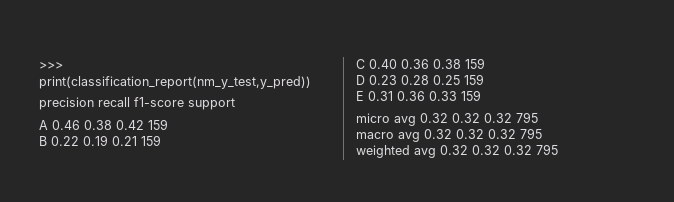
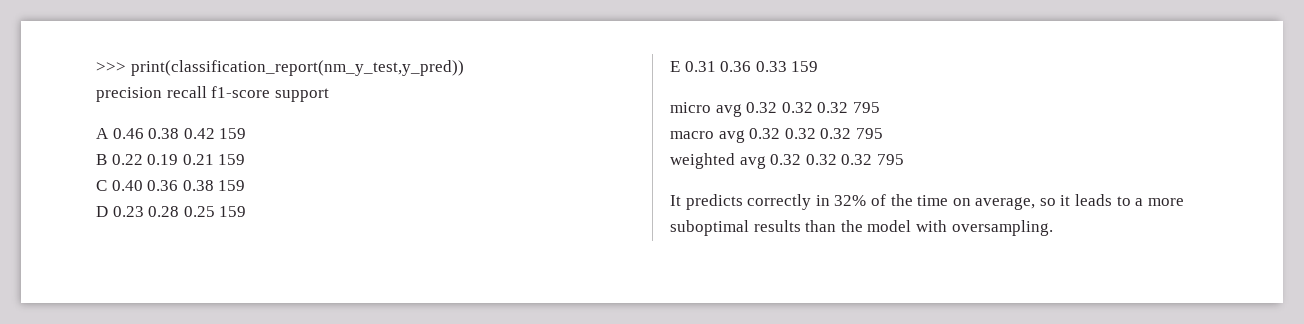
+ It predicts correctly in 32% of the time on average, so it leads to a more suboptimal results than the model with oversampling.

